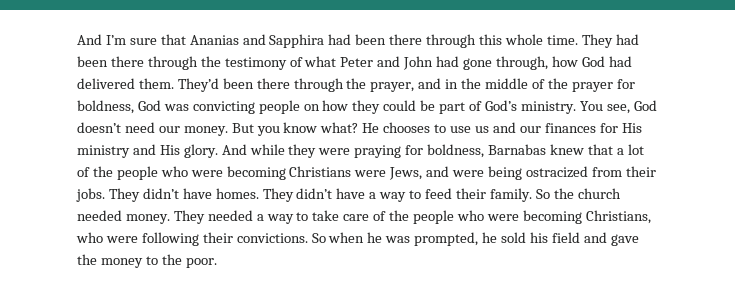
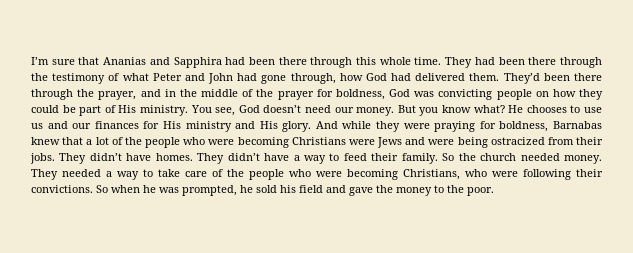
- And I’m sure that Ananias and Sapphira had been there through this whole time.
+ I’m sure that Ananias and Sapphira had been there through this whole time.
- They’d been there through the prayer, and in the middle of the prayer for boldness, God was convicting people on how they could be part of God’s ministry.
+ They’d been there through the prayer, and in the middle of the prayer for boldness, God was convicting people on how they could be part of His ministry.
- And while they were praying for boldness, Barnabas knew that a lot of the people who were becoming Christians were Jews, and were being ostracized from their jobs.
+ And while they were praying for boldness, Barnabas knew that a lot of the people who were becoming Christians were Jews and were being ostracized from their jobs.

